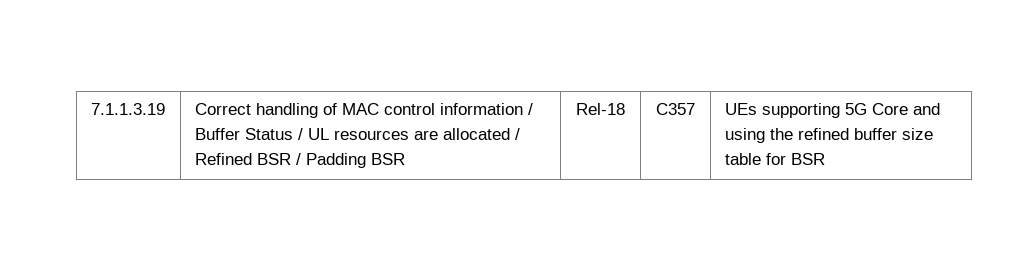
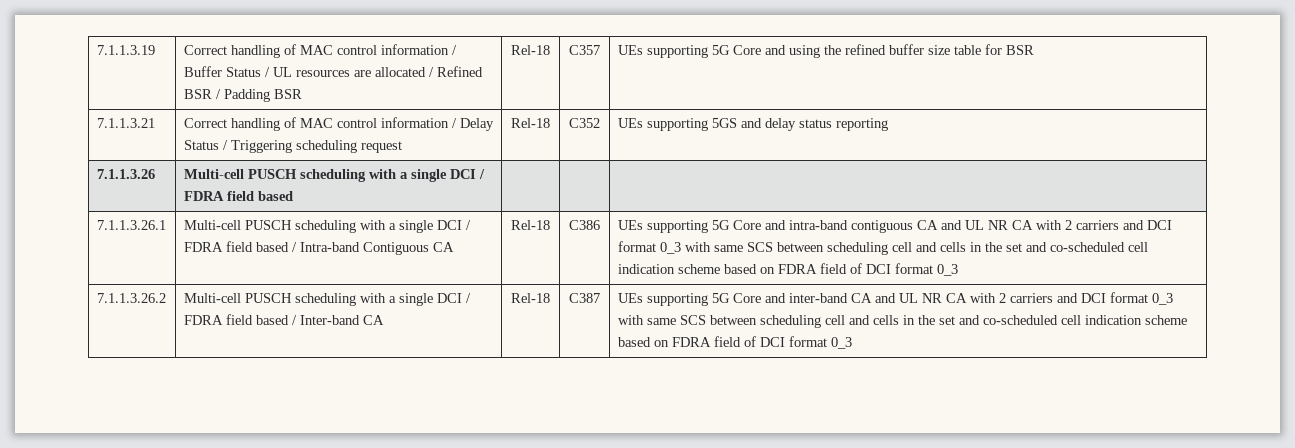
+ 7.1.1.3.21 | Correct handling of MAC control information / Delay Status / Triggering scheduling request | Rel-18 | C352 | UEs supporting 5GS and delay status reporting
+ 7.1.1.3.26 | Multi-cell PUSCH scheduling with a single DCI / FDRA field based | | |
+ 7.1.1.3.26.1 | Multi-cell PUSCH scheduling with a single DCI / FDRA field based / Intra-band Contiguous CA | Rel-18 | C386 | UEs supporting 5G Core and intra-band contiguous CA and UL NR CA with 2 carriers and DCI format 0_3 with same SCS between scheduling cell and cells in the set and co-scheduled cell indication scheme based on FDRA field of DCI format 0_3
+ 7.1.1.3.26.2 | Multi-cell PUSCH scheduling with a single DCI / FDRA field based / Inter-band CA | Rel-18 | C387 | UEs supporting 5G Core and inter-band CA and UL NR CA with 2 carriers and DCI format 0_3 with same SCS between scheduling cell and cells in the set and co-scheduled cell indication scheme based on FDRA field of DCI format 0_3

